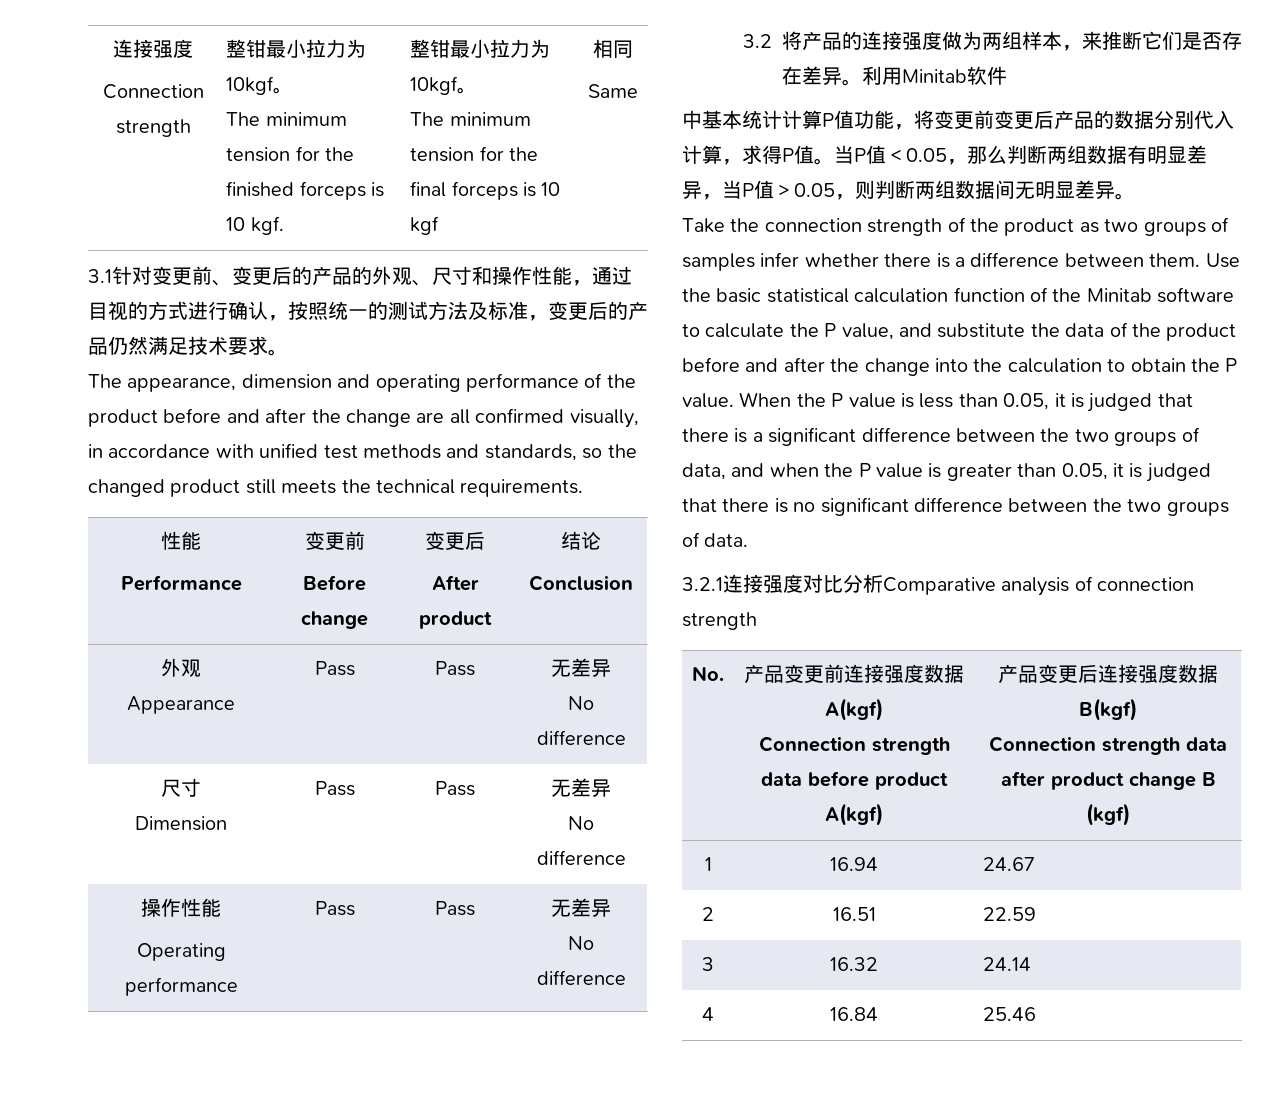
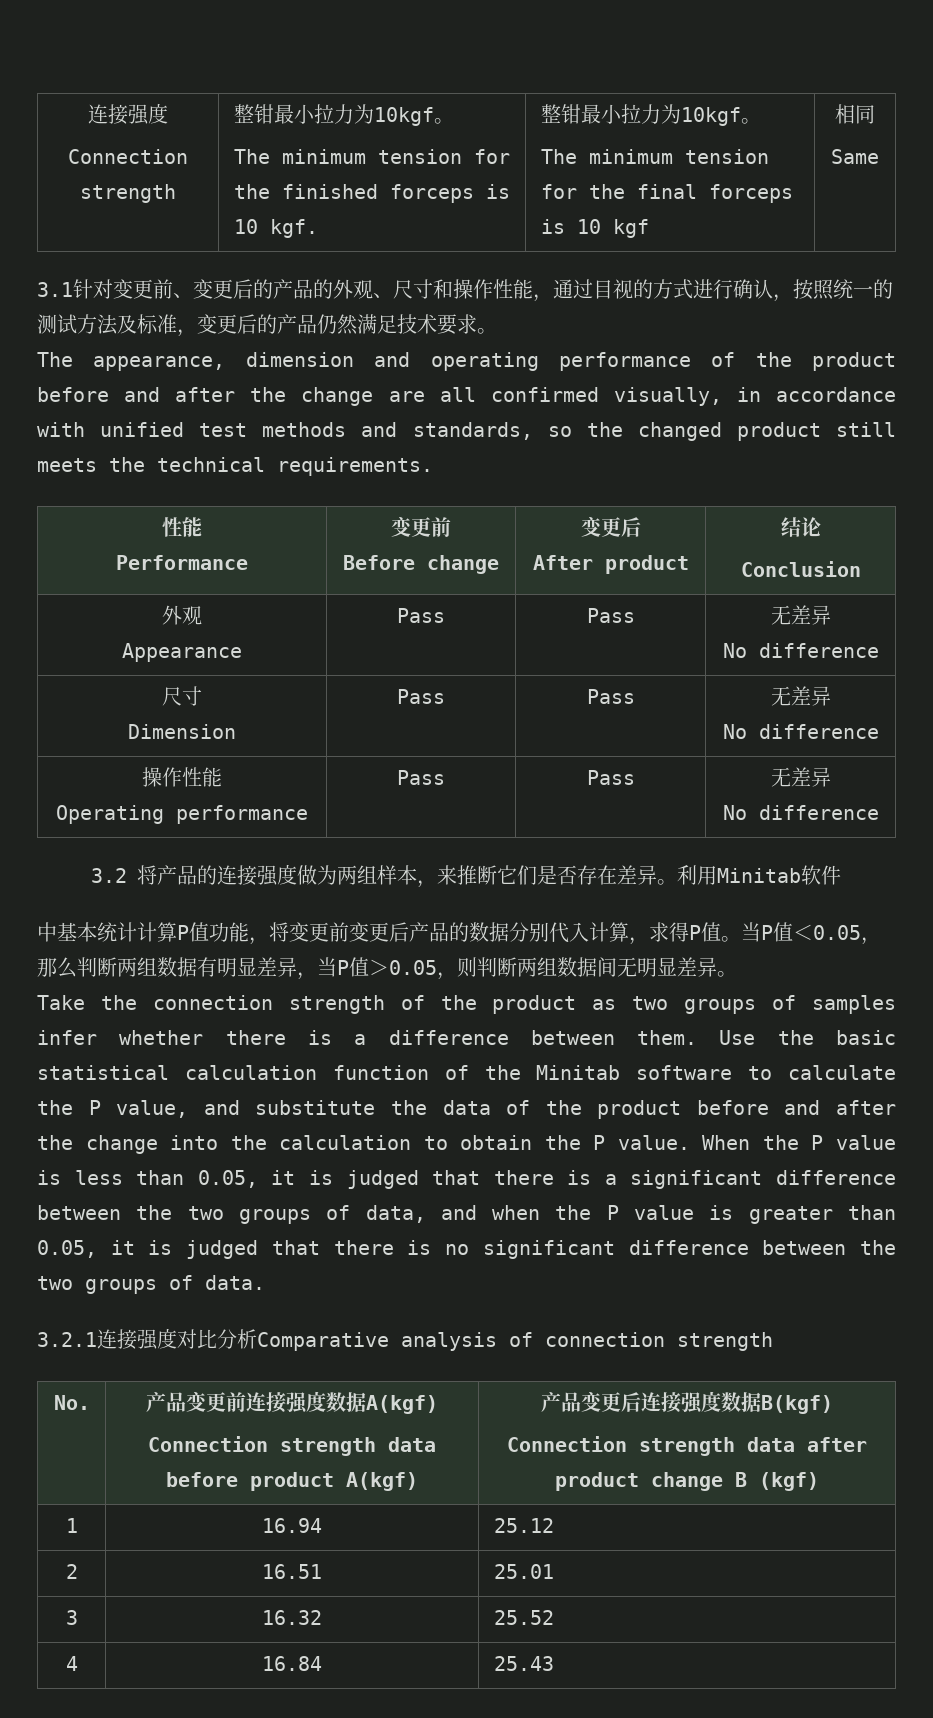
- 1 | 16.94 | 24.67
+ 1 | 16.94 | 25.12
- 2 | 16.51 | 22.59
+ 2 | 16.51 | 25.01
- 3 | 16.32 | 24.14
+ 3 | 16.32 | 25.52
- 4 | 16.84 | 25.46
+ 4 | 16.84 | 25.43

